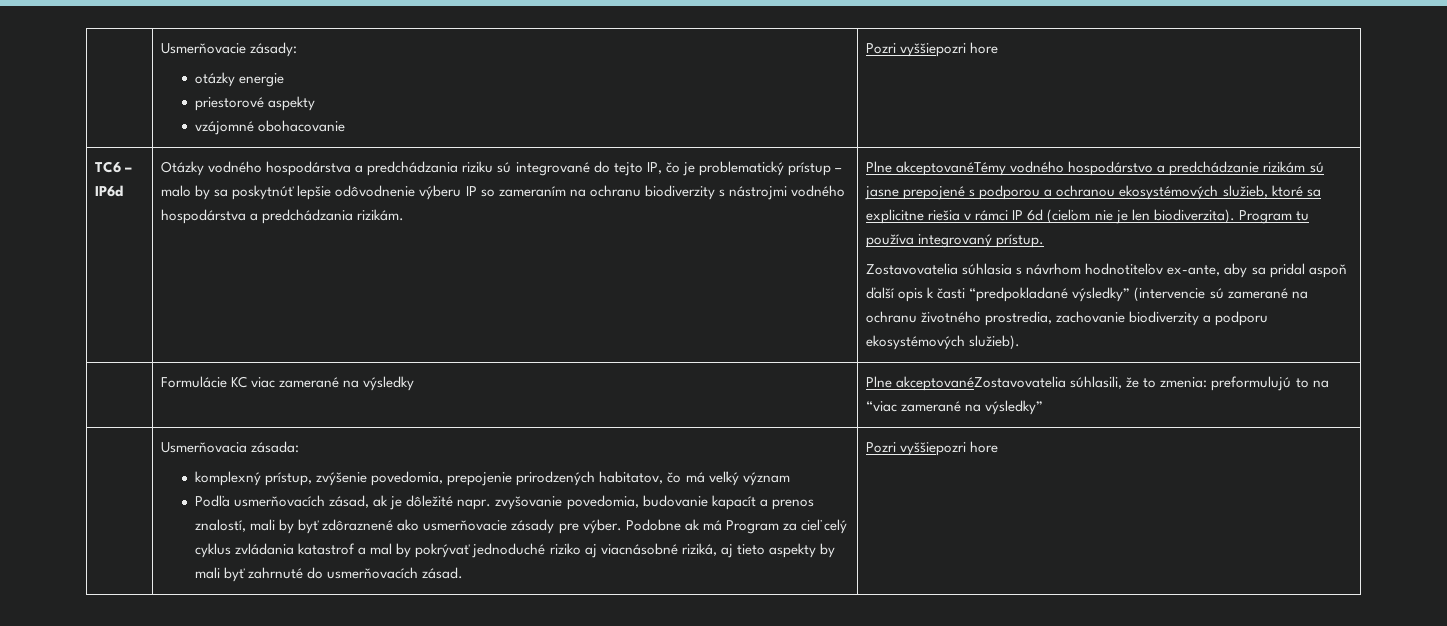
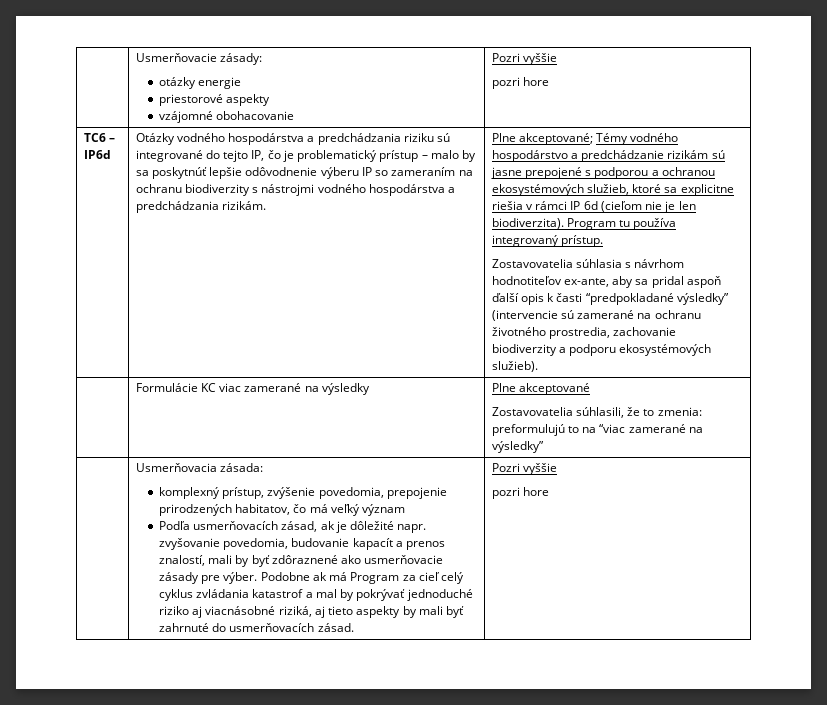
  | Usmerňovacie zásady:
  otázky energie
  priestorové aspekty
- vzájomné obohacovanie | Pozri vyššiepozri hore
+ vzájomné obohacovanie | Pozri vyššie
+ pozri hore
- Plne akceptovanéTémy vodného hospodárstvo a predchádzanie rizikám sú jasne prepojené s podporou a ochranou ekosystémových služieb, ktoré sa explicitne riešia v rámci IP 6d (cieľom nie je len biodiverzita).
+ Plne akceptované; Témy vodného hospodárstvo a predchádzanie rizikám sú jasne prepojené s podporou a ochranou ekosystémových služieb, ktoré sa explicitne riešia v rámci IP 6d (cieľom nie je len biodiverzita).
- | Formulácie KC viac zamerané na výsledky | Plne akceptovanéZostavovatelia súhlasili, že to zmenia: preformulujú to na “viac zamerané na výsledky”
+ | Formulácie KC viac zamerané na výsledky | Plne akceptované
+ Zostavovatelia súhlasili, že to zmenia: preformulujú to na “viac zamerané na výsledky”
- Podobne ak má Program za cieľ celý cyklus zvládania katastrof a mal by pokrývať jednoduché riziko aj viacnásobné riziká, aj tieto aspekty by mali byť zahrnuté do usmerňovacích zásad. | Pozri vyššiepozri hore
+ Podobne ak má Program za cieľ celý cyklus zvládania katastrof a mal by pokrývať jednoduché riziko aj viacnásobné riziká, aj tieto aspekty by mali byť zahrnuté do usmerňovacích zásad. | Pozri vyššie
+ pozri hore

